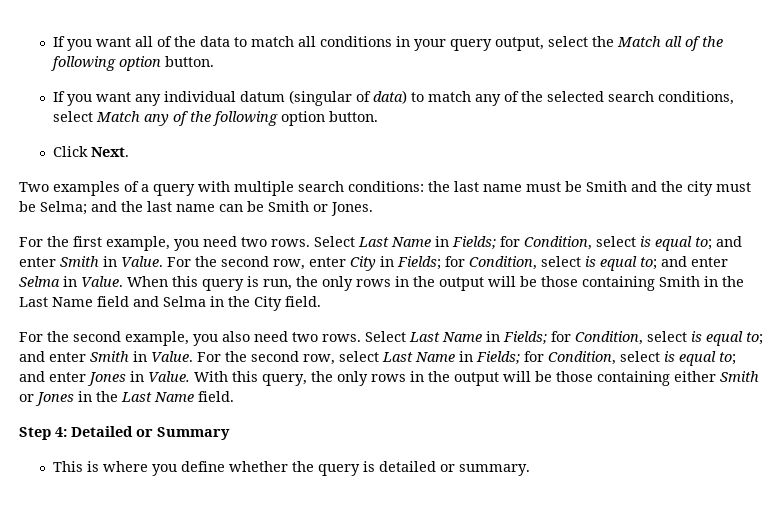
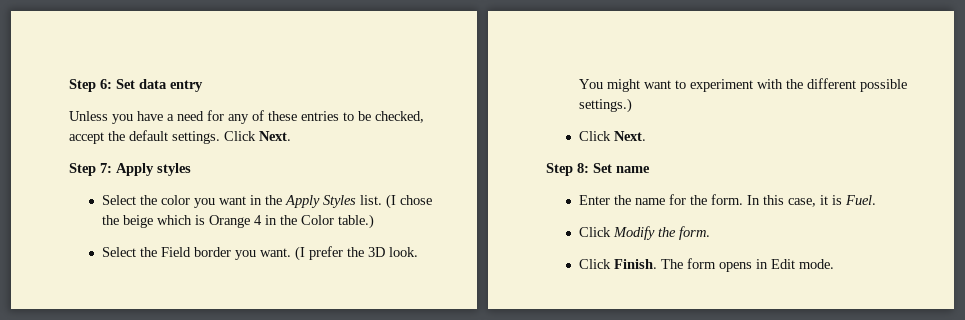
- If you want all of the data to match all conditions in your query output, select the Match all of the following option button.
- If you want any individual datum (singular of data) to match any of the selected search conditions, select Match any of the following option button.
+ Step 6: Set data entry
+ Unless you have a need for any of these entries to be checked, accept the default settings. Click Next.
+ Step 7: Apply styles
+ Select the color you want in the Apply Styles list. (I chose the beige which is Orange 4 in the Color table.)
+ Select the Field border you want. (I prefer the 3D look. You might want to experiment with the different possible settings.)
  Click Next.
- Two examples of a query with multiple search conditions: the last name must be Smith and the city must be Selma; and the last name can be Smith or Jones.
- For the first example, you need two rows. Select Last Name in Fields; for Condition, select is equal to; and enter Smith in Value. For the second row, enter City in Fields; for Condition, select is equal to; and enter Selma in Value. When this query is run, the only rows in the output will be those containing Smith in the Last Name field and Selma in the City field.
- For the second example, you also need two rows. Select Last Name in Fields; for Condition, select is equal to; and enter Smith in Value. For the second row, select Last Name in Fields; for Condition, select is equal to; and enter Jones in Value. With this query, the only rows in the output will be those containing either Smith or Jones in the Last Name field.
- Step 4: Detailed or Summary
- This is where you define whether the query is detailed or summary.
+ Step 8: Set name
+ Enter the name for the form. In this case, it is Fuel.
+ Click Modify the form.
+ Click Finish. The form opens in Edit mode.

